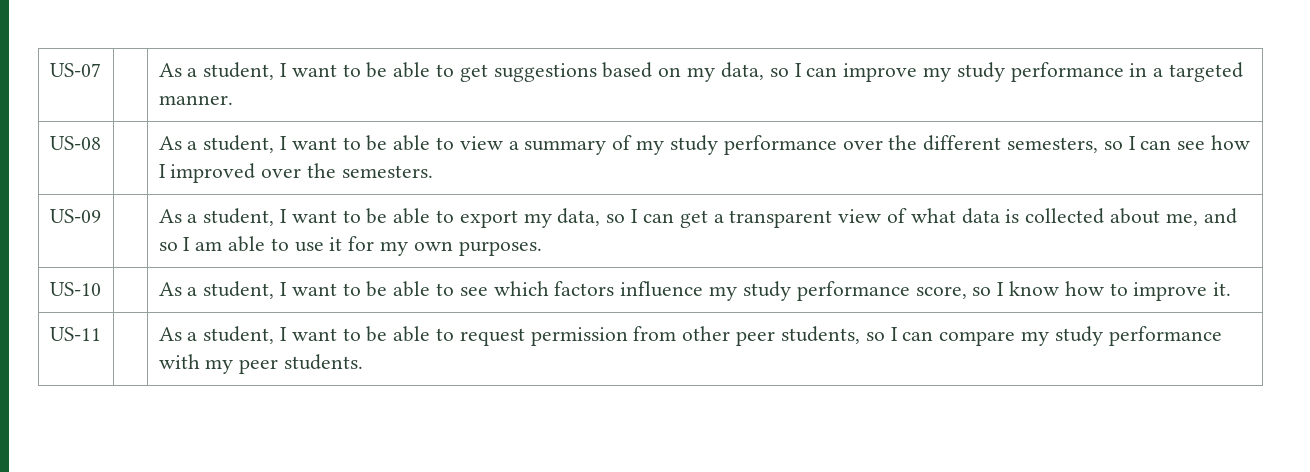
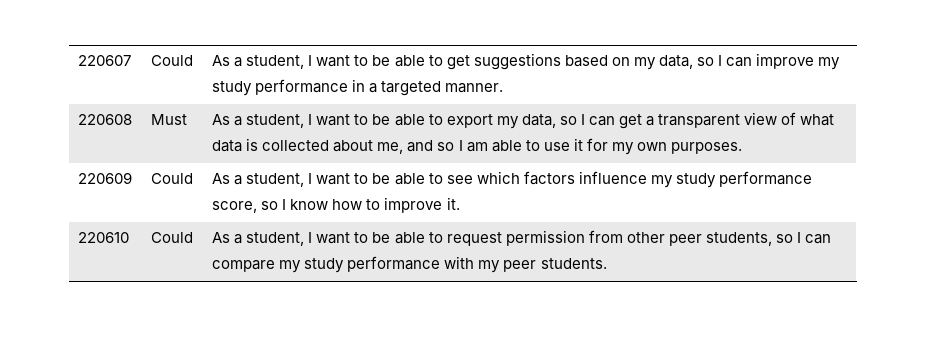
- US-07 | | As a student, I want to be able to get suggestions based on my data, so I can improve my study performance in a targeted manner.
+ 220607 | Could | As a student, I want to be able to get suggestions based on my data, so I can improve my study performance in a targeted manner.
- US-08 | | As a student, I want to be able to view a summary of my study performance over the different semesters, so I can see how I improved over the semesters.
- US-09 | | As a student, I want to be able to export my data, so I can get a transparent view of what data is collected about me, and so I am able to use it for my own purposes.
+ 220608 | Must | As a student, I want to be able to export my data, so I can get a transparent view of what data is collected about me, and so I am able to use it for my own purposes.
- US-10 | | As a student, I want to be able to see which factors influence my study performance score, so I know how to improve it.
+ 220609 | Could | As a student, I want to be able to see which factors influence my study performance score, so I know how to improve it.
- US-11 | | As a student, I want to be able to request permission from other peer students, so I can compare my study performance with my peer students.
+ 220610 | Could | As a student, I want to be able to request permission from other peer students, so I can compare my study performance with my peer students.

